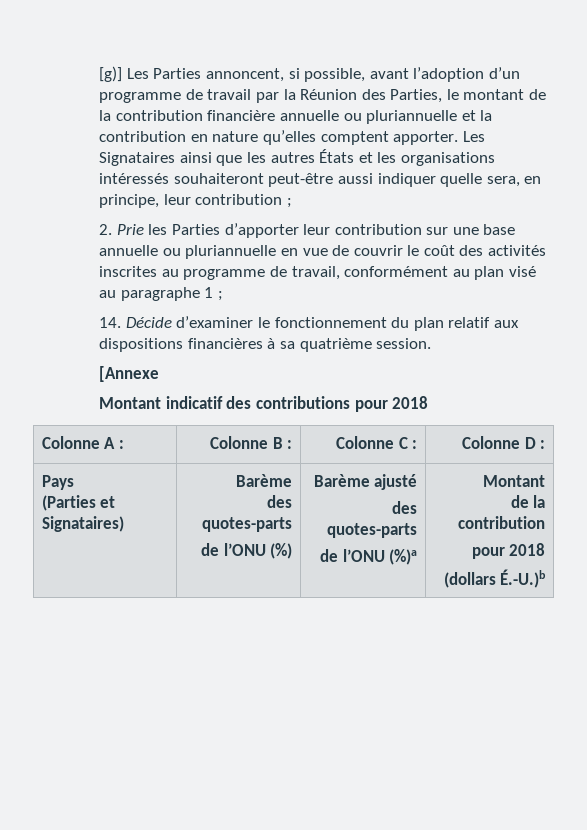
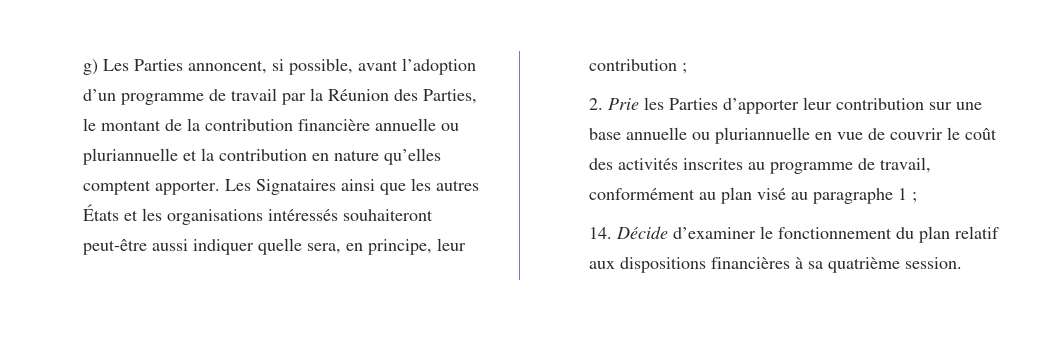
- [g)] Les Parties annoncent, si possible, avant l’adoption d’un programme de travail par la Réunion des Parties, le montant de la contribution financière annuelle ou pluriannuelle et la contribution en nature qu’elles comptent apporter.
+ g) Les Parties annoncent, si possible, avant l’adoption d’un programme de travail par la Réunion des Parties, le montant de la contribution financière annuelle ou pluriannuelle et la contribution en nature qu’elles comptent apporter.
- [Annexe
- Montant indicatif des contributions pour 2018
- Colonne A : | Colonne B : | Colonne C : | Colonne D :
- Pays
- (Parties et Signataires) | Barème
- des quotes-parts
- de l’ONU (%) | Barème ajusté
- des quotes-parts
- de l’ONU (%)a | Montant
- de la contribution
- pour 2018
- (dollars É.-U.)b

